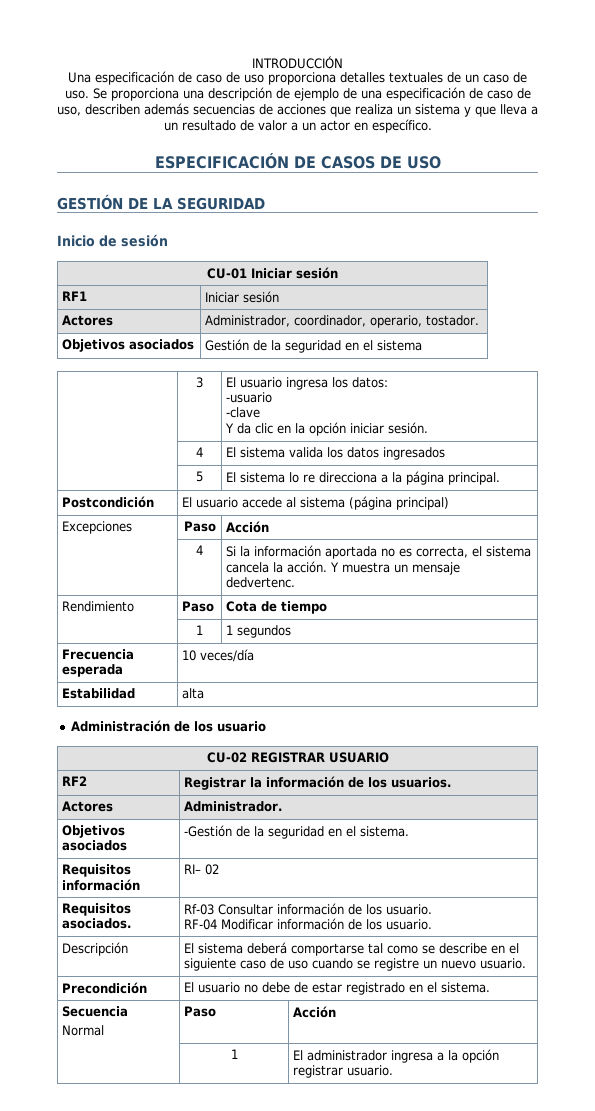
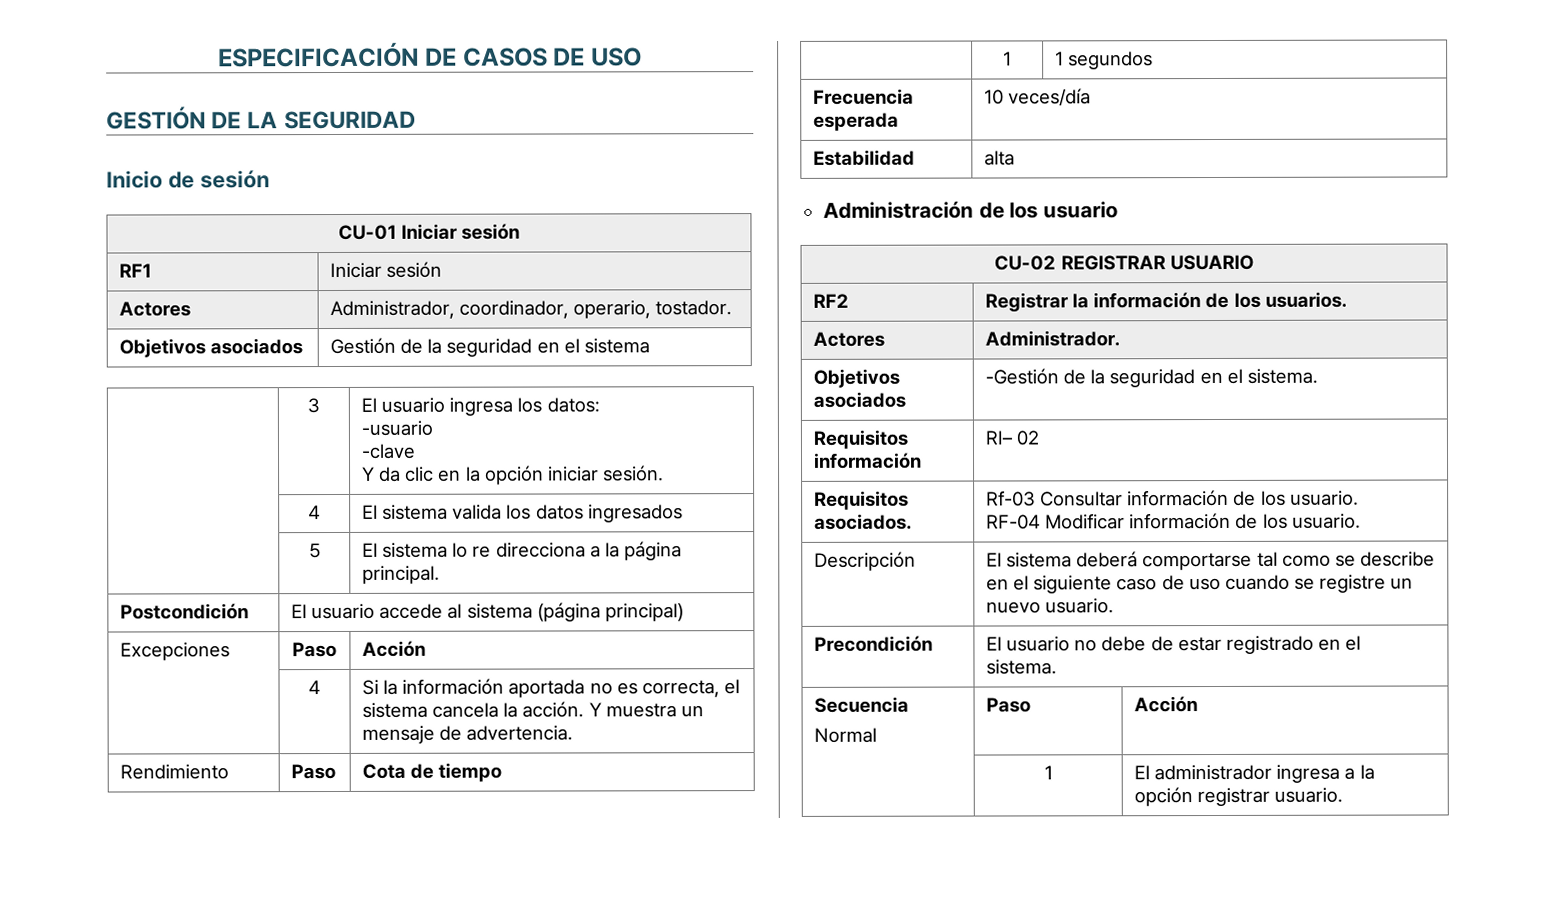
- INTRODUCCIÓN
- Una especificación de caso de uso proporciona detalles textuales de un caso de uso. Se proporciona una descripción de ejemplo de una especificación de caso de uso, describen además secuencias de acciones que realiza un sistema y que lleva a un resultado de valor a un actor en específico.
- | 4 | Si la información aportada no es correcta, el sistema cancela la acción. Y muestra un mensaje dedvertenc.
+ | 4 | Si la información aportada no es correcta, el sistema cancela la acción. Y muestra un mensaje de advertencia.

